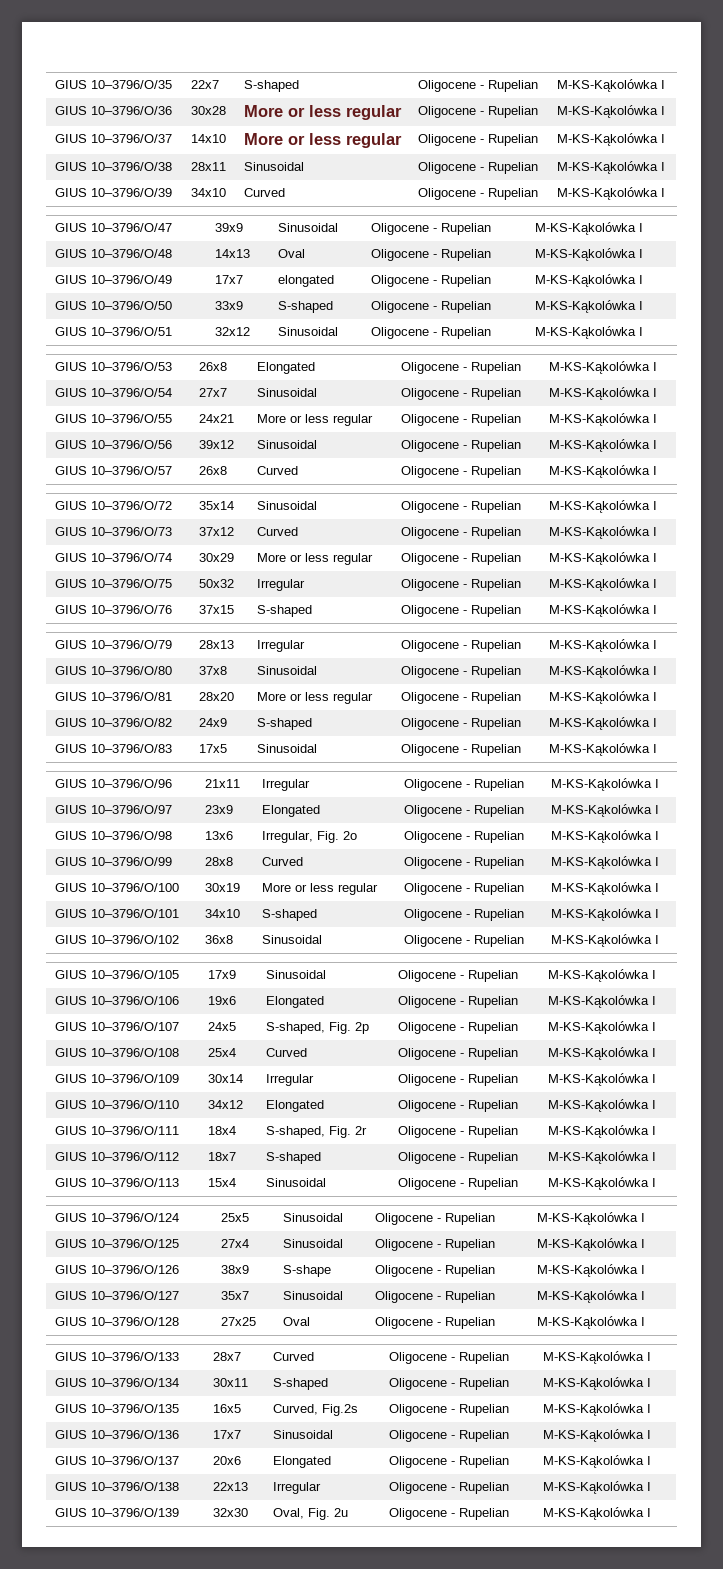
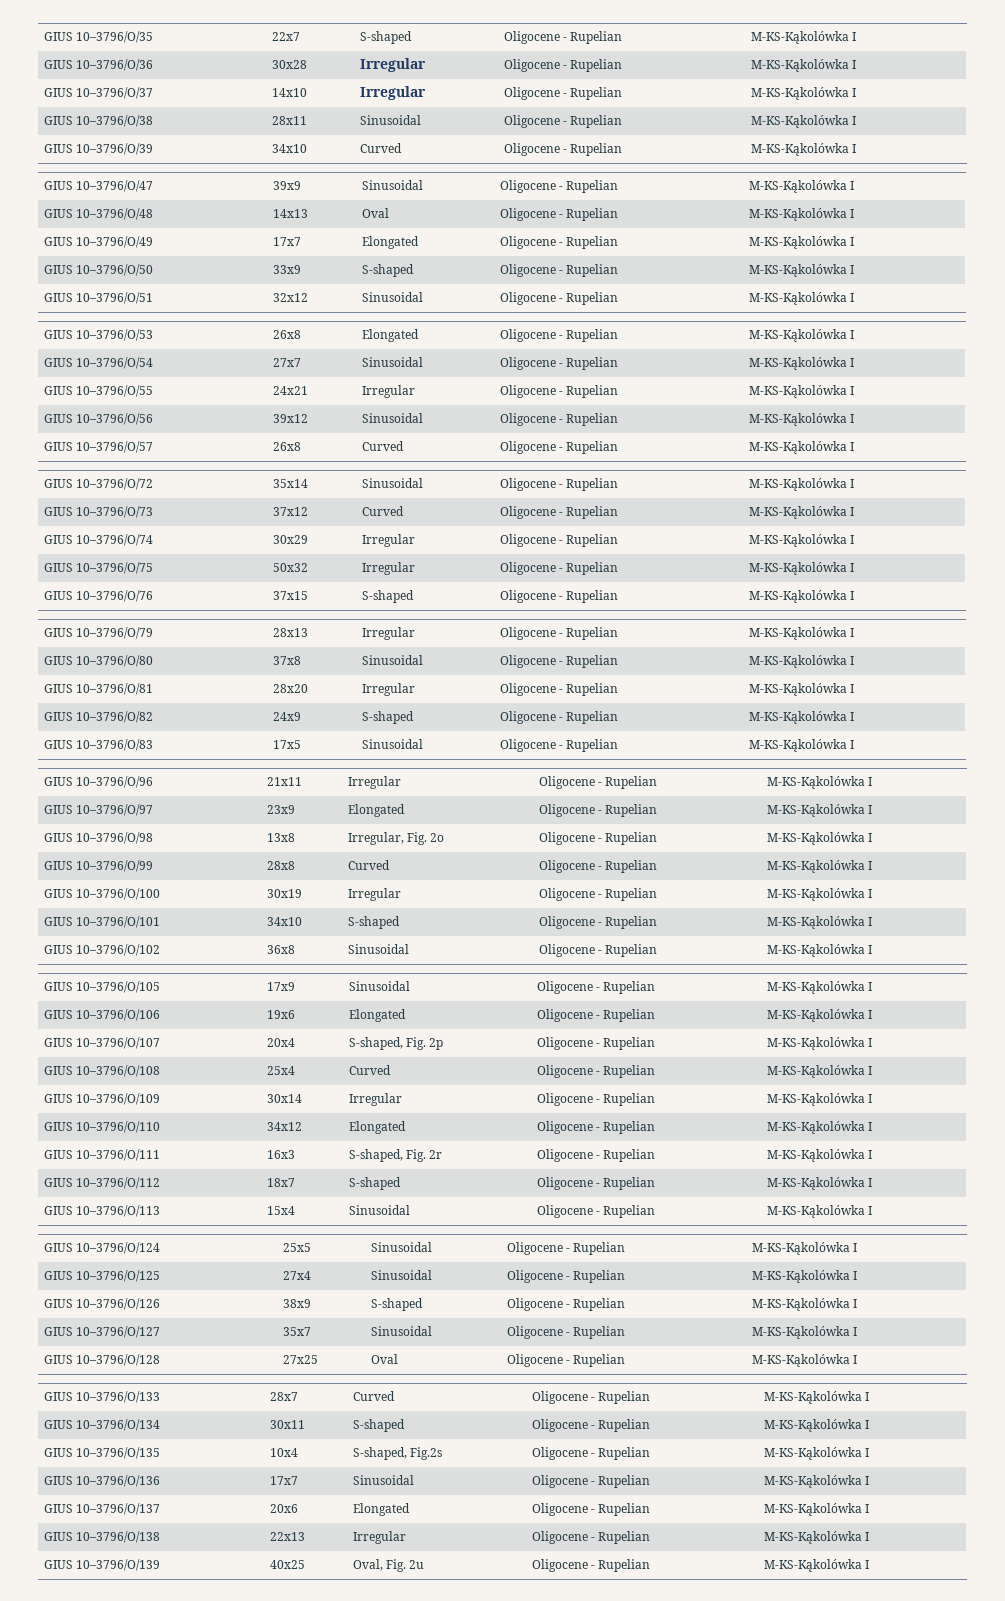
- GIUS 10–3796/O/36 | 30x28 | More or less regular | Oligocene - Rupelian | M-KS-Kąkolówka I
+ GIUS 10–3796/O/36 | 30x28 | Irregular | Oligocene - Rupelian | M-KS-Kąkolówka I
- GIUS 10–3796/O/37 | 14x10 | More or less regular | Oligocene - Rupelian | M-KS-Kąkolówka I
+ GIUS 10–3796/O/37 | 14x10 | Irregular | Oligocene - Rupelian | M-KS-Kąkolówka I
- GIUS 10–3796/O/49 | 17x7 | elongated | Oligocene - Rupelian | M-KS-Kąkolówka I
+ GIUS 10–3796/O/49 | 17x7 | Elongated | Oligocene - Rupelian | M-KS-Kąkolówka I
- GIUS 10–3796/O/55 | 24x21 | More or less regular | Oligocene - Rupelian | M-KS-Kąkolówka I
+ GIUS 10–3796/O/55 | 24x21 | Irregular | Oligocene - Rupelian | M-KS-Kąkolówka I
- GIUS 10–3796/O/74 | 30x29 | More or less regular | Oligocene - Rupelian | M-KS-Kąkolówka I
+ GIUS 10–3796/O/74 | 30x29 | Irregular | Oligocene - Rupelian | M-KS-Kąkolówka I
- GIUS 10–3796/O/81 | 28x20 | More or less regular | Oligocene - Rupelian | M-KS-Kąkolówka I
+ GIUS 10–3796/O/81 | 28x20 | Irregular | Oligocene - Rupelian | M-KS-Kąkolówka I
- GIUS 10–3796/O/98 | 13x6 | Irregular, Fig. 2o | Oligocene - Rupelian | M-KS-Kąkolówka I
+ GIUS 10–3796/O/98 | 13x8 | Irregular, Fig. 2o | Oligocene - Rupelian | M-KS-Kąkolówka I
- GIUS 10–3796/O/100 | 30x19 | More or less regular | Oligocene - Rupelian | M-KS-Kąkolówka I
+ GIUS 10–3796/O/100 | 30x19 | Irregular | Oligocene - Rupelian | M-KS-Kąkolówka I
- GIUS 10–3796/O/107 | 24x5 | S-shaped, Fig. 2p | Oligocene - Rupelian | M-KS-Kąkolówka I
+ GIUS 10–3796/O/107 | 20x4 | S-shaped, Fig. 2p | Oligocene - Rupelian | M-KS-Kąkolówka I
- GIUS 10–3796/O/111 | 18x4 | S-shaped, Fig. 2r | Oligocene - Rupelian | M-KS-Kąkolówka I
+ GIUS 10–3796/O/111 | 16x3 | S-shaped, Fig. 2r | Oligocene - Rupelian | M-KS-Kąkolówka I
- GIUS 10–3796/O/126 | 38x9 | S-shape | Oligocene - Rupelian | M-KS-Kąkolówka I
+ GIUS 10–3796/O/126 | 38x9 | S-shaped | Oligocene - Rupelian | M-KS-Kąkolówka I
- GIUS 10–3796/O/135 | 16x5 | Curved, Fig.2s | Oligocene - Rupelian | M-KS-Kąkolówka I
+ GIUS 10–3796/O/135 | 10x4 | S-shaped, Fig.2s | Oligocene - Rupelian | M-KS-Kąkolówka I
- GIUS 10–3796/O/139 | 32x30 | Oval, Fig. 2u | Oligocene - Rupelian | M-KS-Kąkolówka I
+ GIUS 10–3796/O/139 | 40x25 | Oval, Fig. 2u | Oligocene - Rupelian | M-KS-Kąkolówka I

